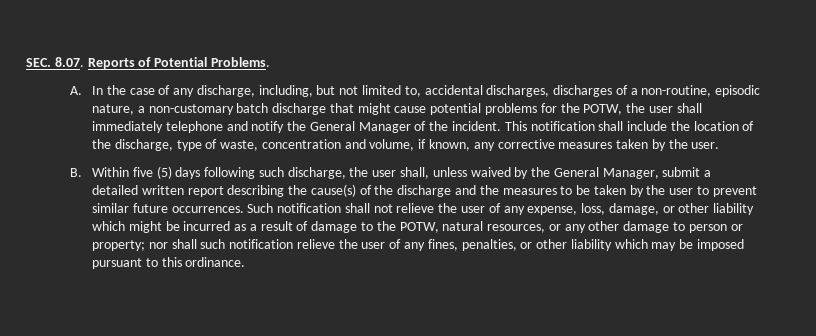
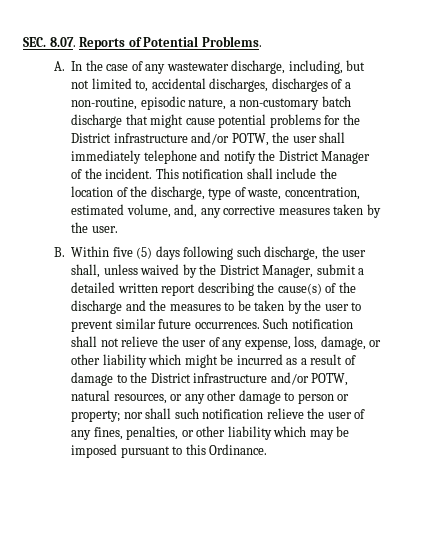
- A. In the case of any discharge, including, but not limited to, accidental discharges, discharges of a non-routine, episodic nature, a non-customary batch discharge that might cause potential problems for the POTW, the user shall immediately telephone and notify the General Manager of the incident.
+ A. In the case of any wastewater discharge, including, but not limited to, accidental discharges, discharges of a non-routine, episodic nature, a non-customary batch discharge that might cause potential problems for the District infrastructure and/or POTW, the user shall immediately telephone and notify the District Manager of the incident.
- This notification shall include the location of the discharge, type of waste, concentration and volume, if known, any corrective measures taken by the user.
+ This notification shall include the location of the discharge, type of waste, concentration, estimated volume, and, any corrective measures taken by the user.
- B. Within five (5) days following such discharge, the user shall, unless waived by the General Manager, submit a detailed written report describing the cause(s) of the discharge and the measures to be taken by the user to prevent similar future occurrences.
+ B. Within five (5) days following such discharge, the user shall, unless waived by the District Manager, submit a detailed written report describing the cause(s) of the discharge and the measures to be taken by the user to prevent similar future occurrences.
- Such notification shall not relieve the user of any expense, loss, damage, or other liability which might be incurred as a result of damage to the POTW, natural resources, or any other damage to person or property; nor shall such notification relieve the user of any fines, penalties, or other liability which may be imposed pursuant to this ordinance.
+ Such notification shall not relieve the user of any expense, loss, damage, or other liability which might be incurred as a result of damage to the District infrastructure and/or POTW, natural resources, or any other damage to person or property; nor shall such notification relieve the user of any fines, penalties, or other liability which may be imposed pursuant to this Ordinance.

